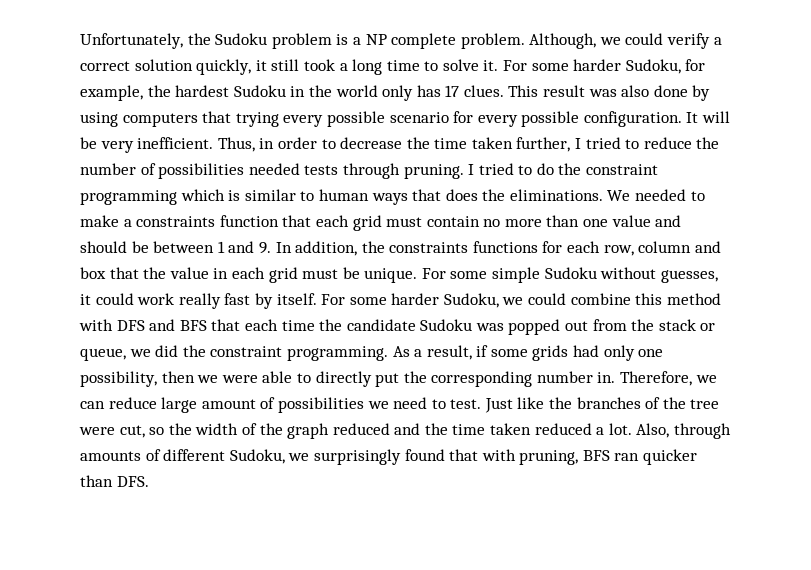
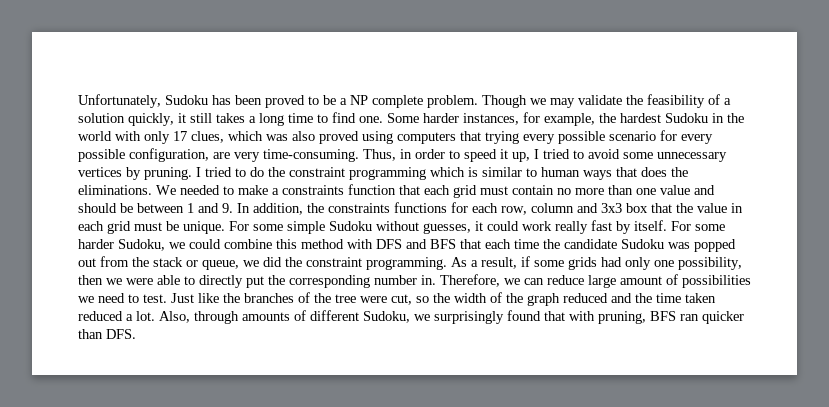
- Unfortunately, the Sudoku problem is a NP complete problem. Although, we could verify a correct solution quickly, it still took a long time to solve it. For some harder Sudoku, for example, the hardest Sudoku in the world only has 17 clues. This result was also done by using computers that trying every possible scenario for every possible configuration. It will be very inefficient. Thus, in order to decrease the time taken further, I tried to reduce the number of possibilities needed tests through pruning.
+ Unfortunately, Sudoku has been proved to be a NP complete problem. Though we may validate the feasibility of a solution quickly, it still takes a long time to find one. Some harder instances, for example, the hardest Sudoku in the world with only 17 clues, which was also proved using computers that trying every possible scenario for every possible configuration, are very time-consuming. Thus, in order to speed it up, I tried to avoid some unnecessary vertices by pruning.
- We needed to make a constraints function that each grid must contain no more than one value and should be between 1 and 9. In addition, the constraints functions for each row, column and box that the value in each grid must be unique.
+ We needed to make a constraints function that each grid must contain no more than one value and should be between 1 and 9. In addition, the constraints functions for each row, column and 3x3 box that the value in each grid must be unique.

